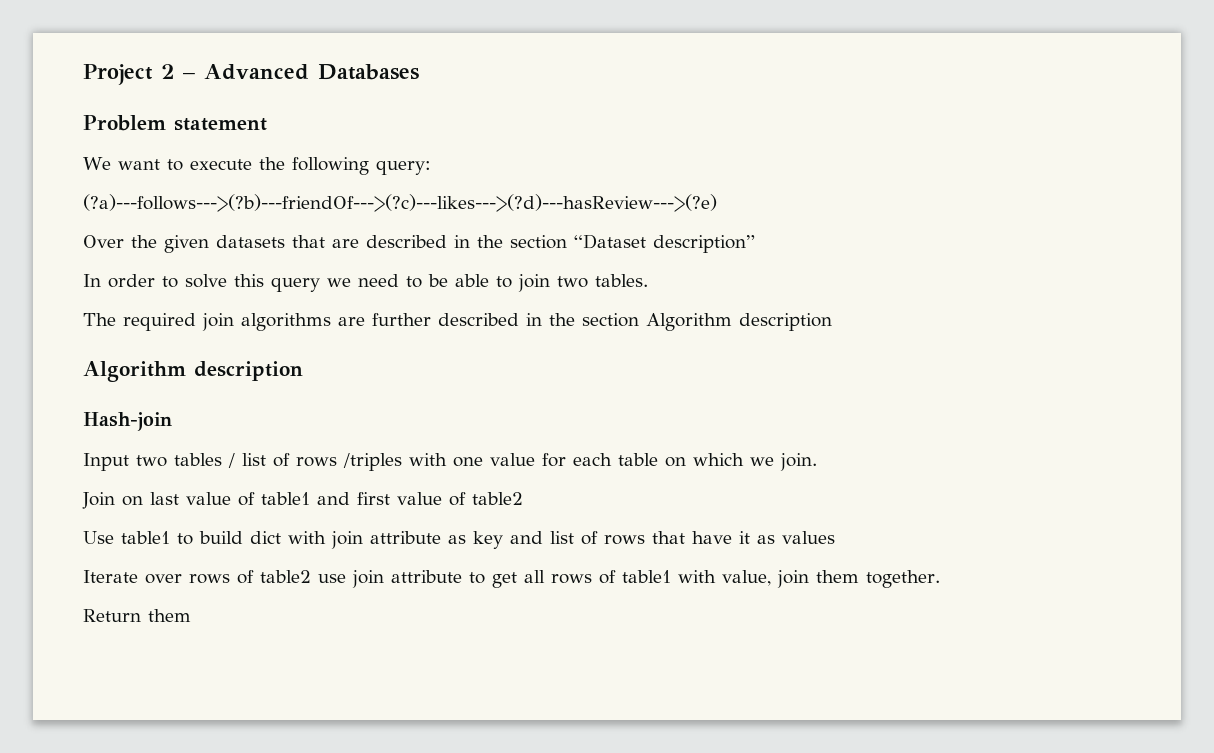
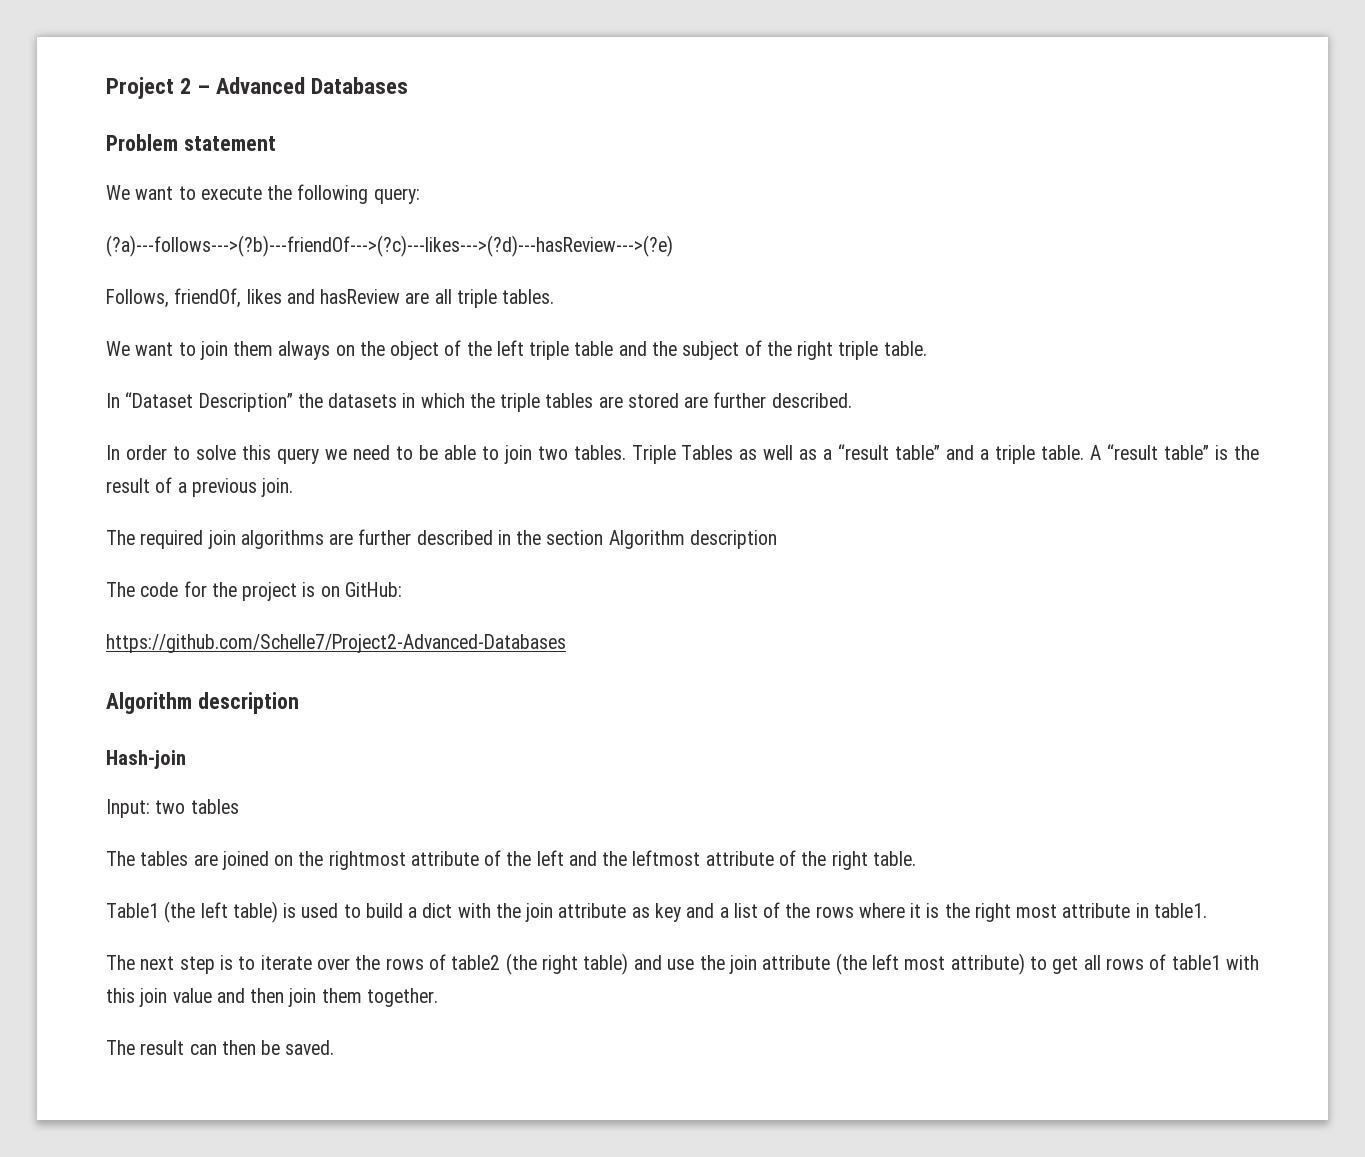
- Over the given datasets that are described in the section “Dataset description”
+ Follows, friendOf, likes and hasReview are all triple tables.
+ We want to join them always on the object of the left triple table and the subject of the right triple table.
+ In “Dataset Description” the datasets in which the triple tables are stored are further described.
+ Triple Tables as well as a “result table” and a triple table. A “result table” is the result of a previous join.
+ The code for the project is on GitHub:
+ https://github.com/Schelle7/Project2-Advanced-Databases
- Input two tables / list of rows /triples with one value for each table on which we join.
- Join on last value of table1 and first value of table2
- Use table1 to build dict with join attribute as key and list of rows that have it as values
- Iterate over rows of table2 use join attribute to get all rows of table1 with value, join them together.
- Return them
+ Input: two tables
+ The tables are joined on the rightmost attribute of the left and the leftmost attribute of the right table.
+ Table1 (the left table) is used to build a dict with the join attribute as key and a list of the rows where it is the right most attribute in table1.
+ The next step is to iterate over the rows of table2 (the right table) and use the join attribute (the left most attribute) to get all rows of table1 with this join value and then join them together.
+ The result can then be saved.

